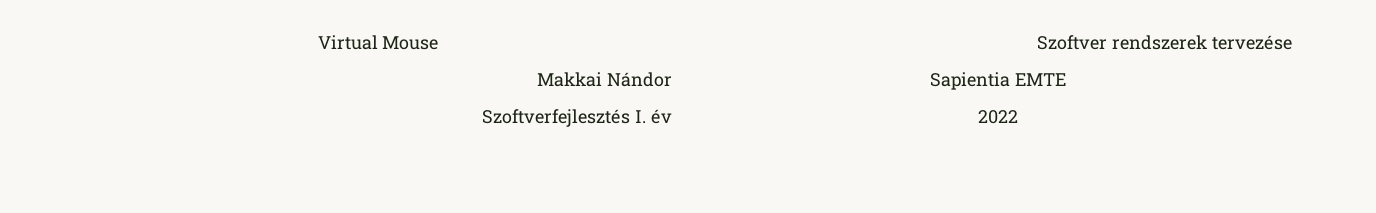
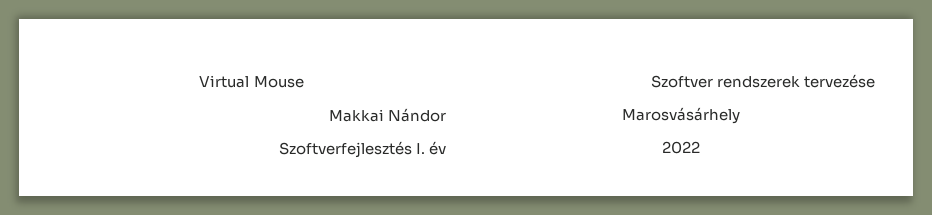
- Sapientia EMTE
+ Marosvásárhely

